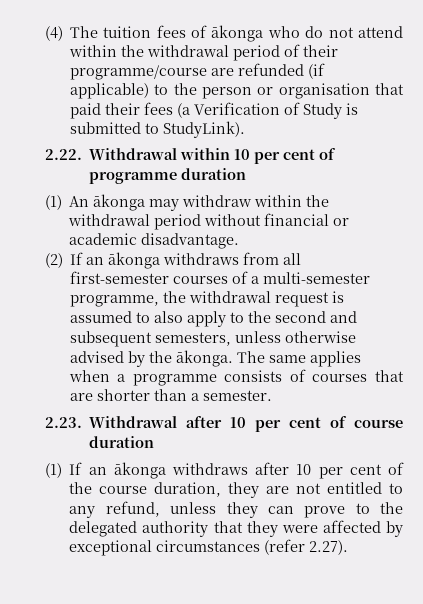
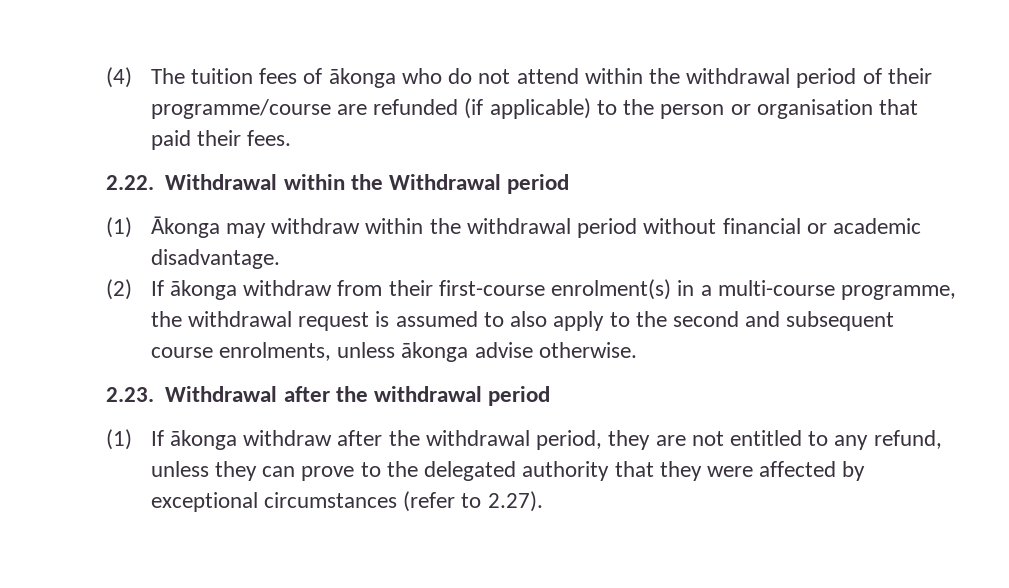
- (4) The tuition fees of ākonga who do not attend within the withdrawal period of their programme/course are refunded (if applicable) to the person or organisation that paid their fees (a Verification of Study is submitted to StudyLink).
- 2.22. Withdrawal within 10 per cent of programme duration
- (1) An ākonga may withdraw within the withdrawal period without financial or academic disadvantage.
+ (4) The tuition fees of ākonga who do not attend within the withdrawal period of their programme/course are refunded (if applicable) to the person or organisation that paid their fees.
+ 2.22. Withdrawal within the Withdrawal period
+ (1) Ākonga may withdraw within the withdrawal period without financial or academic disadvantage.
- (2) If an ākonga withdraws from all first-semester courses of a multi-semester programme, the withdrawal request is assumed to also apply to the second and subsequent semesters, unless otherwise advised by the ākonga. The same applies when a programme consists of courses that are shorter than a semester.
- 2.23. Withdrawal after 10 per cent of course duration
- (1) If an ākonga withdraws after 10 per cent of the course duration, they are not entitled to any refund, unless they can prove to the delegated authority that they were affected by exceptional circumstances (refer 2.27).
+ (2) If ākonga withdraw from their first-course enrolment(s) in a multi-course programme, the withdrawal request is assumed to also apply to the second and subsequent course enrolments, unless ākonga advise otherwise.
+ 2.23. Withdrawal after the withdrawal period
+ (1) If ākonga withdraw after the withdrawal period, they are not entitled to any refund, unless they can prove to the delegated authority that they were affected by exceptional circumstances (refer to 2.27).

